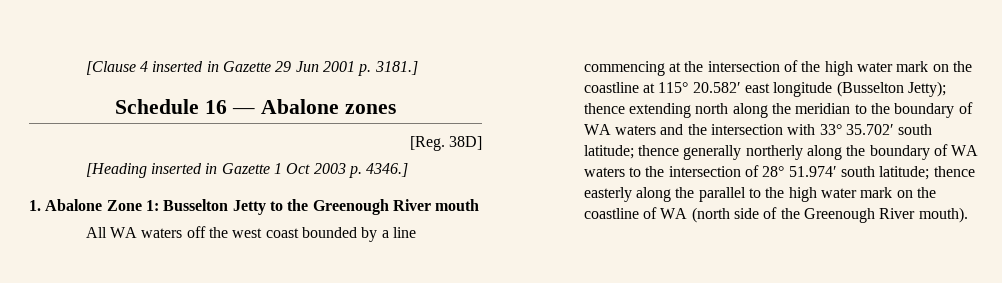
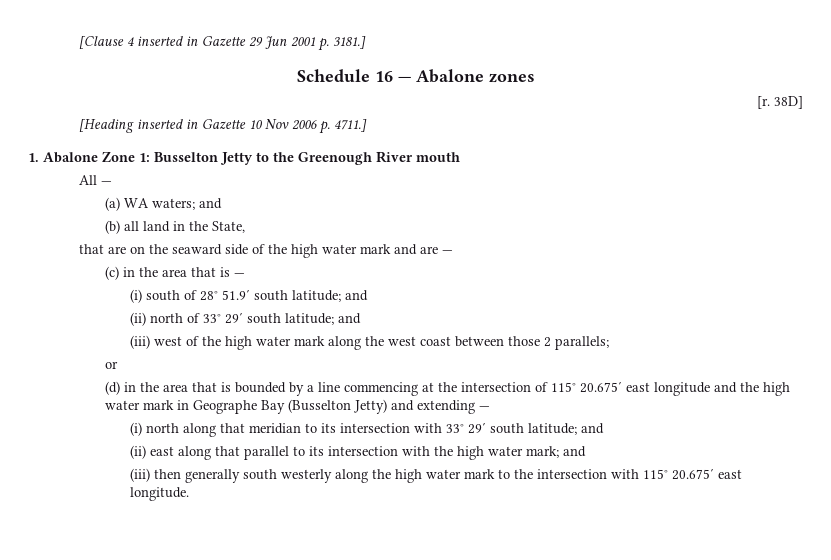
- [Reg. 38D]
+ [r. 38D]
- [Heading inserted in Gazette 1 Oct 2003 p. 4346.]
+ [Heading inserted in Gazette 10 Nov 2006 p. 4711.]
- All WA waters off the west coast bounded by a line commencing at the intersection of the high water mark on the coastline at 115° 20.582′ east longitude (Busselton Jetty); thence extending north along the meridian to the boundary of WA waters and the intersection with 33° 35.702′ south latitude; thence generally northerly along the boundary of WA waters to the intersection of 28° 51.974′ south latitude; thence easterly along the parallel to the high water mark on the coastline of WA (north side of the Greenough River mouth).
+ All —
+ (a) WA waters; and
+ (b) all land in the State,
+ that are on the seaward side of the high water mark and are —
+ (c) in the area that is —
+ (i) south of 28° 51.9′ south latitude; and
+ (ii) north of 33° 29′ south latitude; and
+ (iii) west of the high water mark along the west coast between those 2 parallels;
+ or
+ (d) in the area that is bounded by a line commencing at the intersection of 115° 20.675′ east longitude and the high water mark in Geographe Bay (Busselton Jetty) and extending —
+ (i) north along that meridian to its intersection with 33° 29′ south latitude; and
+ (ii) east along that parallel to its intersection with the high water mark; and
+ (iii) then generally south westerly along the high water mark to the intersection with 115° 20.675′ east longitude.

